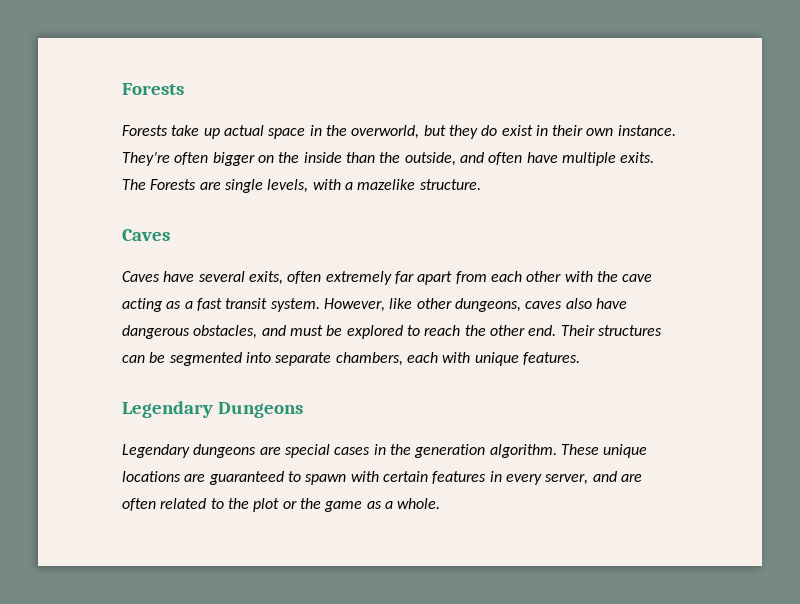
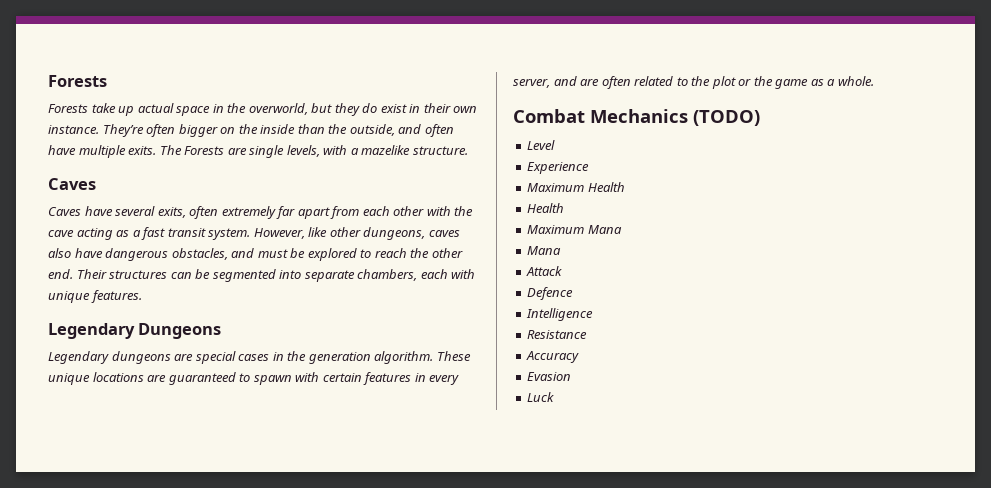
+ Combat Mechanics (TODO)
+ Level
+ Experience
+ Maximum Health
+ Health
+ Maximum Mana
+ Mana
+ Attack
+ Defence
+ Intelligence
+ Resistance
+ Accuracy
+ Evasion
+ Luck

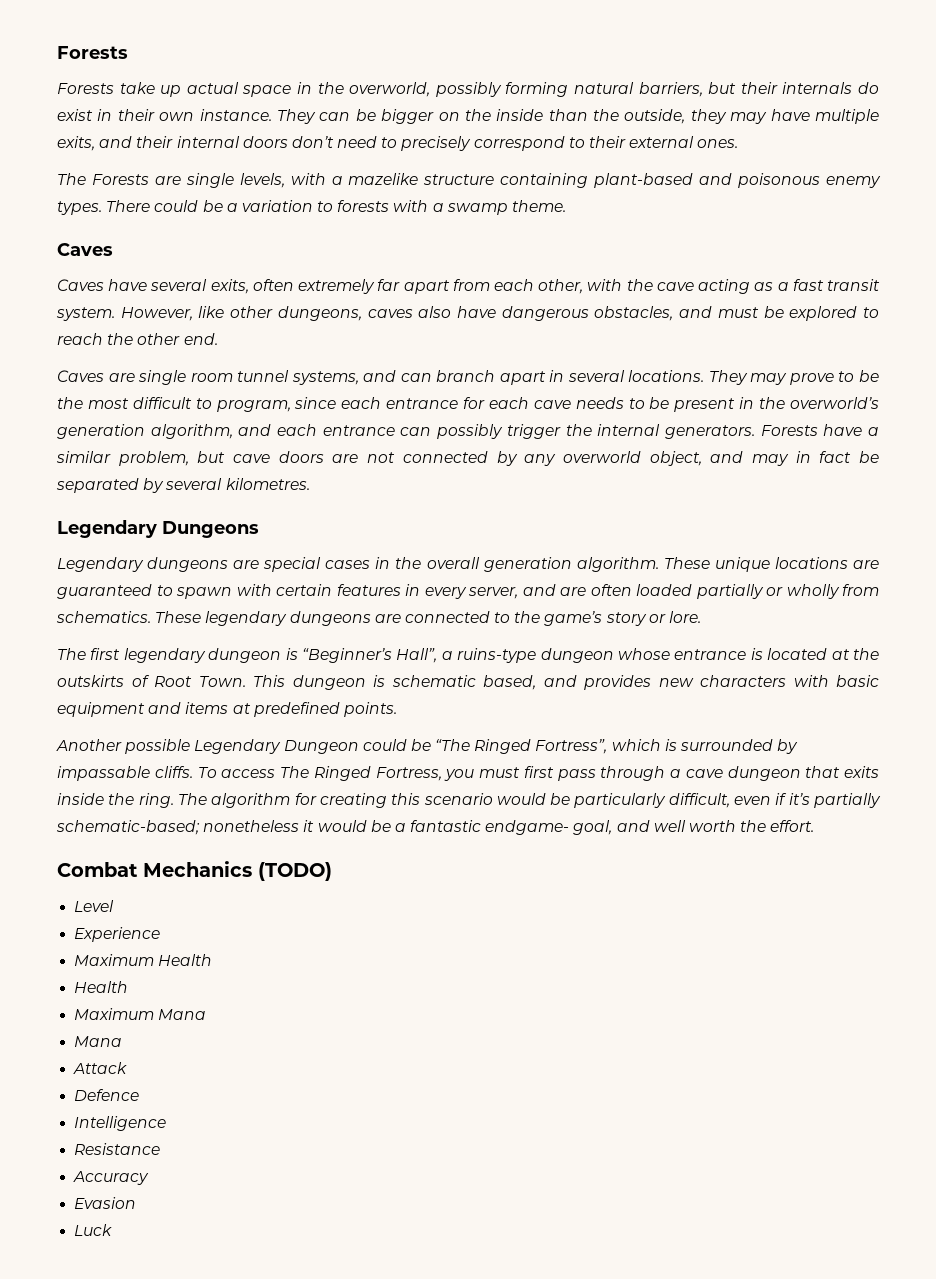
- Forests take up actual space in the overworld, but they do exist in their own instance.
+ Forests take up actual space in the overworld, possibly forming natural barriers, but their internals do exist in their own instance.
- They’re often bigger on the inside than the outside, and often have multiple exits. The Forests are single levels, with a mazelike structure.
+ They can be bigger on the inside than the outside, they may have multiple exits, and their internal doors don’t need to precisely correspond to their external ones.
+ The Forests are single levels, with a mazelike structure containing plant-based and poisonous enemy types. There could be a variation to forests with a swamp theme.
- Caves have several exits, often extremely far apart from each other with the cave acting as a fast transit system.
+ Caves have several exits, often extremely far apart from each other, with the cave acting as a fast transit system.
- However, like other dungeons, caves also have dangerous obstacles, and must be explored to reach the other end. Their structures can be segmented into separate chambers, each with unique features.
+ However, like other dungeons, caves also have dangerous obstacles, and must be explored to reach the other end.
+ Caves are single room tunnel systems, and can branch apart in several locations. They may prove to be the most difficult to program, since each entrance for each cave needs to be present in the overworld’s generation algorithm, and each entrance can possibly trigger the internal generators. Forests have a similar problem, but cave doors are not connected by any overworld object, and may in fact be separated by several kilometres.
- Legendary dungeons are special cases in the generation algorithm.
+ Legendary dungeons are special cases in the overall generation algorithm.
- These unique locations are guaranteed to spawn with certain features in every server, and are often related to the plot or the game as a whole.
+ These unique locations are guaranteed to spawn with certain features in every server, and are often loaded partially or wholly from schematics. These legendary dungeons are connected to the game’s story or lore.
+ The first legendary dungeon is “Beginner’s Hall”, a ruins-type dungeon whose entrance is located at the outskirts of Root Town. This dungeon is schematic based, and provides new characters with basic equipment and items at predefined points.
+ Another possible Legendary Dungeon could be “The Ringed Fortress”, which is surrounded by impassable cliffs. To access The Ringed Fortress, you must first pass through a cave dungeon that exits inside the ring. The algorithm for creating this scenario would be particularly difficult, even if it’s partially schematic-based; nonetheless it would be a fantastic endgame- goal, and well worth the effort.

